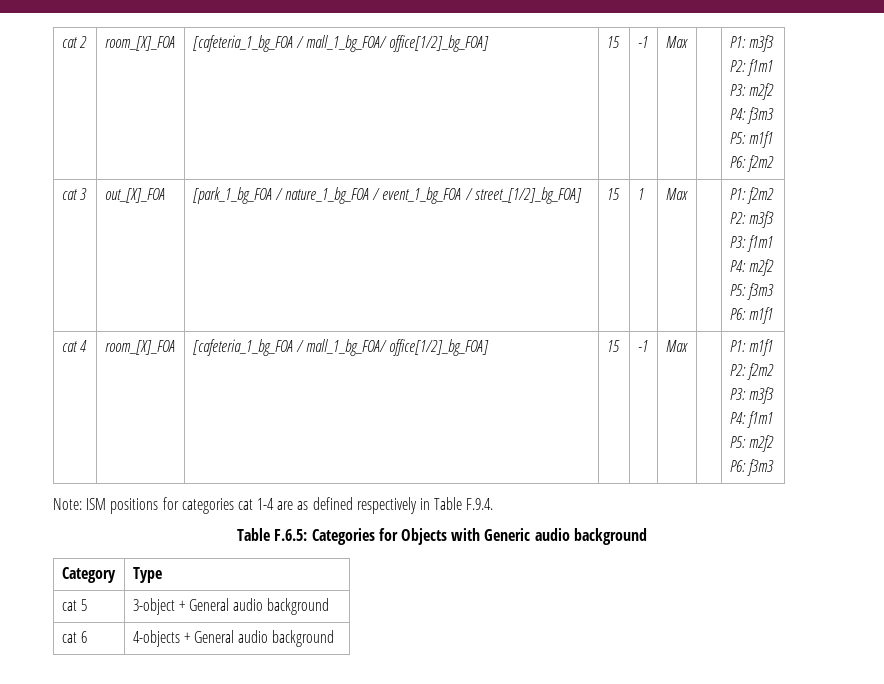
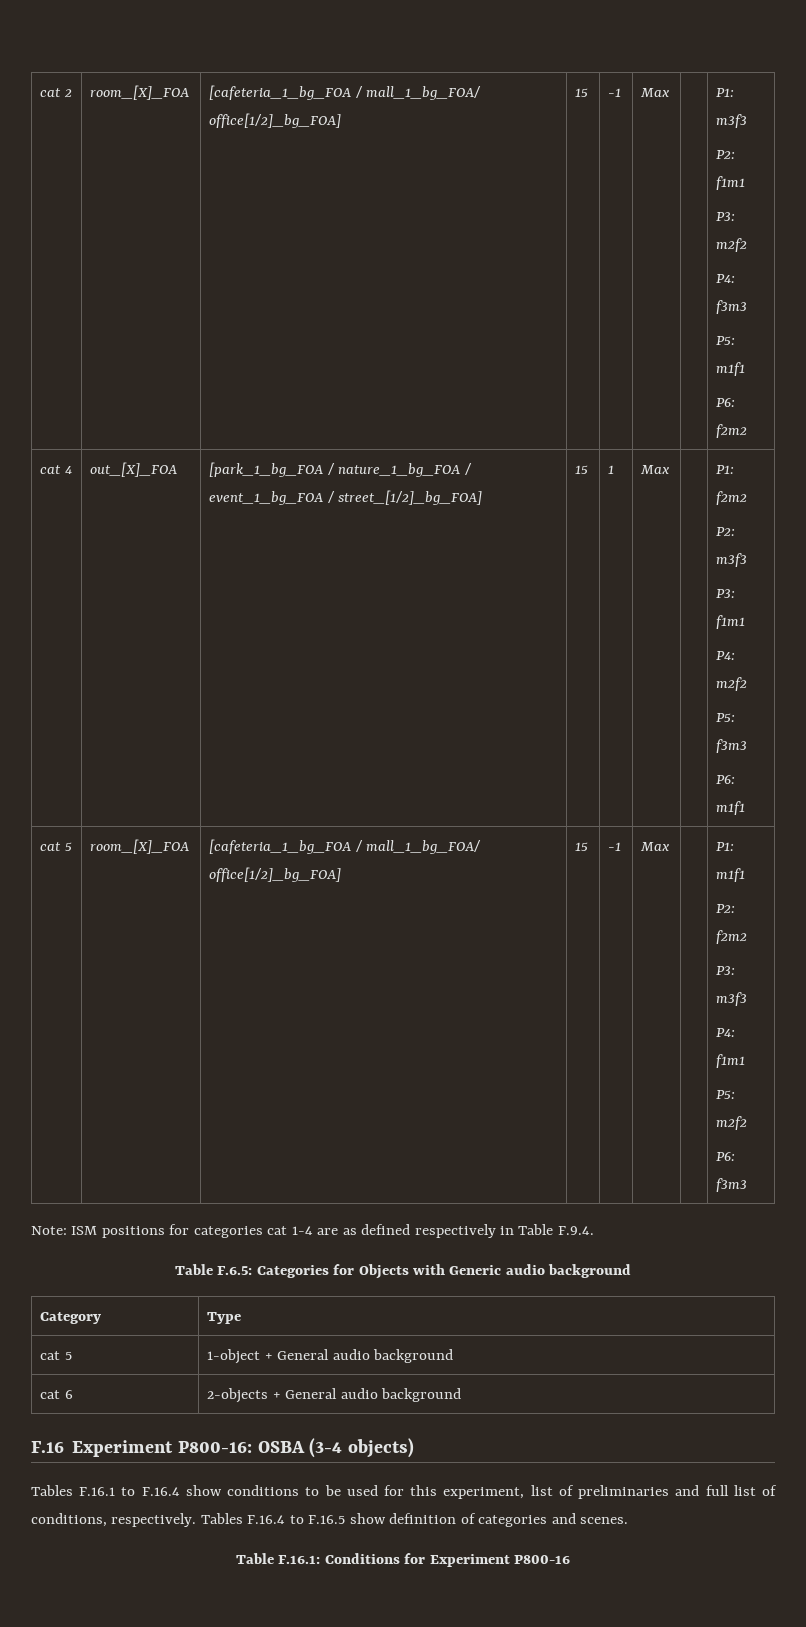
- cat 3 | out_[X]_FOA | [park_1_bg_FOA / nature_1_bg_FOA / event_1_bg_FOA / street_[1/2]_bg_FOA] | 15 | 1 | Max | | P1: f2m2
+ cat 4 | out_[X]_FOA | [park_1_bg_FOA / nature_1_bg_FOA / event_1_bg_FOA / street_[1/2]_bg_FOA] | 15 | 1 | Max | | P1: f2m2
- cat 4 | room_[X]_FOA | [cafeteria_1_bg_FOA / mall_1_bg_FOA/ office[1/2]_bg_FOA] | 15 | -1 | Max | | P1: m1f1
+ cat 5 | room_[X]_FOA | [cafeteria_1_bg_FOA / mall_1_bg_FOA/ office[1/2]_bg_FOA] | 15 | -1 | Max | | P1: m1f1
- cat 5 | 3-object + General audio background
+ cat 5 | 1-object + General audio background
- cat 6 | 4-objects + General audio background
+ cat 6 | 2-objects + General audio background
+ F.16 Experiment P800-16: OSBA (3-4 objects)
+ Tables F.16.1 to F.16.4 show conditions to be used for this experiment, list of preliminaries and full list of conditions, respectively. Tables F.16.4 to F.16.5 show definition of categories and scenes.
+ Table F.16.1: Conditions for Experiment P800-16

